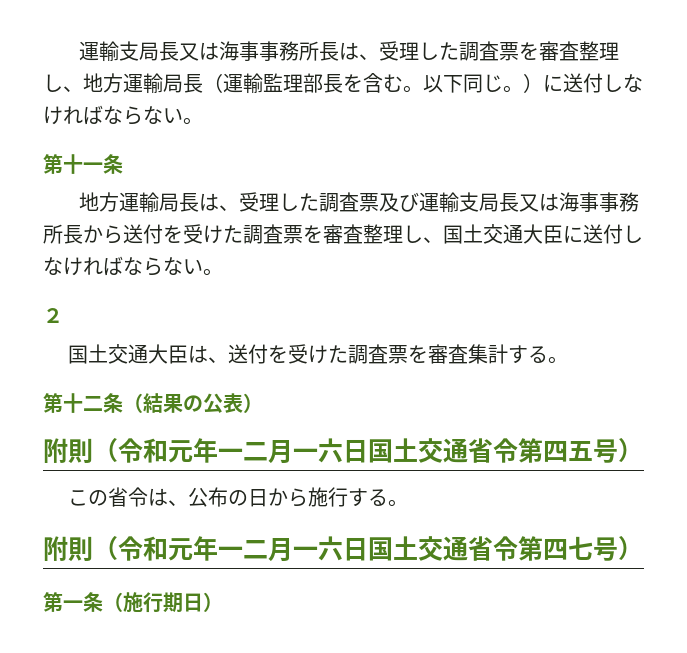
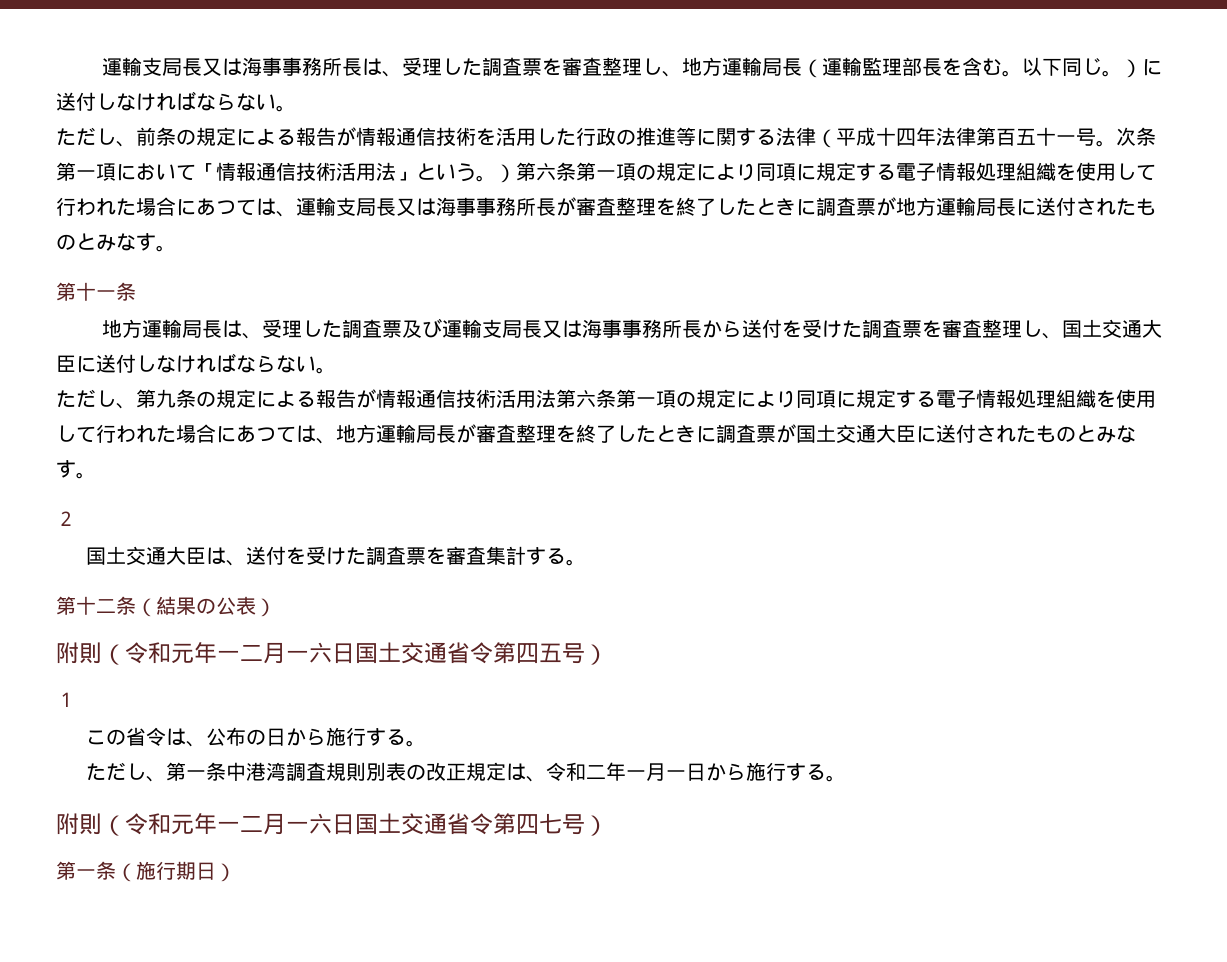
+ ただし、前条の規定による報告が情報通信技術を活用した行政の推進等に関する法律（平成十四年法律第百五十一号。次条第一項において「情報通信技術活用法」という。）第六条第一項の規定により同項に規定する電子情報処理組織を使用して行われた場合にあつては、運輸支局長又は海事事務所長が審査整理を終了したときに調査票が地方運輸局長に送付されたものとみなす。
+ ただし、第九条の規定による報告が情報通信技術活用法第六条第一項の規定により同項に規定する電子情報処理組織を使用して行われた場合にあつては、地方運輸局長が審査整理を終了したときに調査票が国土交通大臣に送付されたものとみなす。
+ １
+ ただし、第一条中港湾調査規則別表の改正規定は、令和二年一月一日から施行する。

